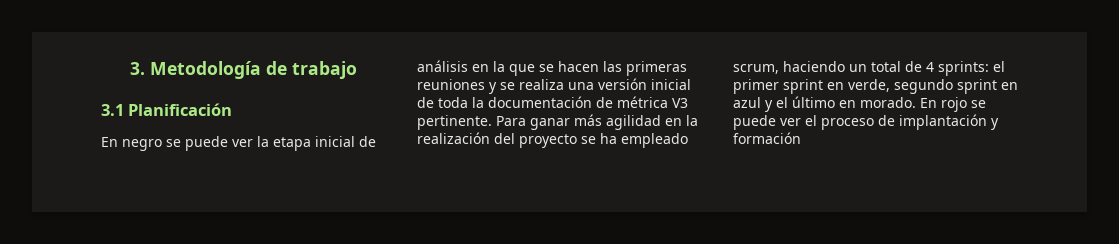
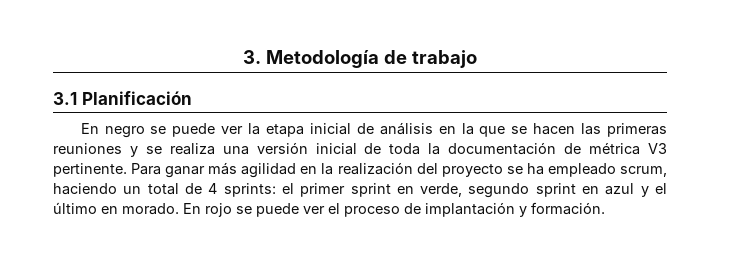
- En rojo se puede ver el proceso de implantación y formación
+ En rojo se puede ver el proceso de implantación y formación.

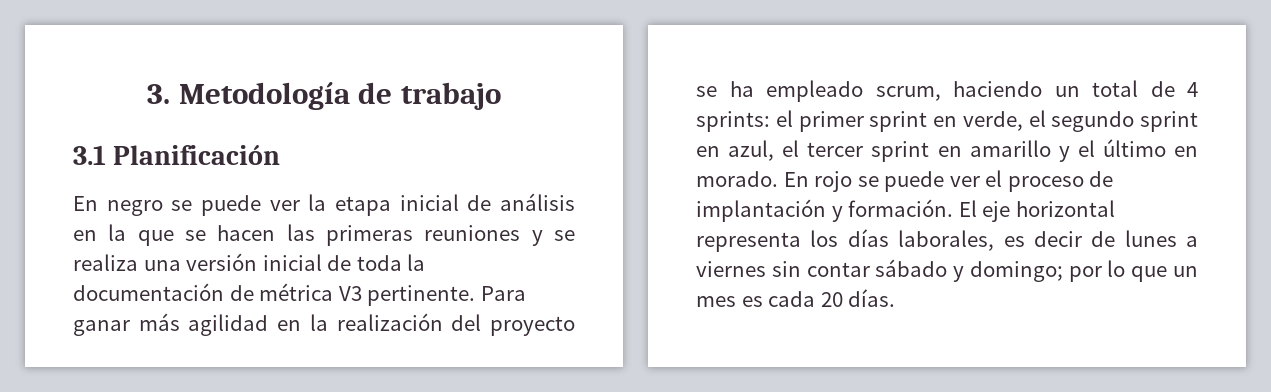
- Para ganar más agilidad en la realización del proyecto se ha empleado scrum, haciendo un total de 4 sprints: el primer sprint en verde, segundo sprint en azul y el último en morado.
+ Para ganar más agilidad en la realización del proyecto se ha empleado scrum, haciendo un total de 4 sprints: el primer sprint en verde, el segundo sprint en azul, el tercer sprint en amarillo y el último en morado.
+ El eje horizontal representa los días laborales, es decir de lunes a viernes sin contar sábado y domingo; por lo que un mes es cada 20 días.

